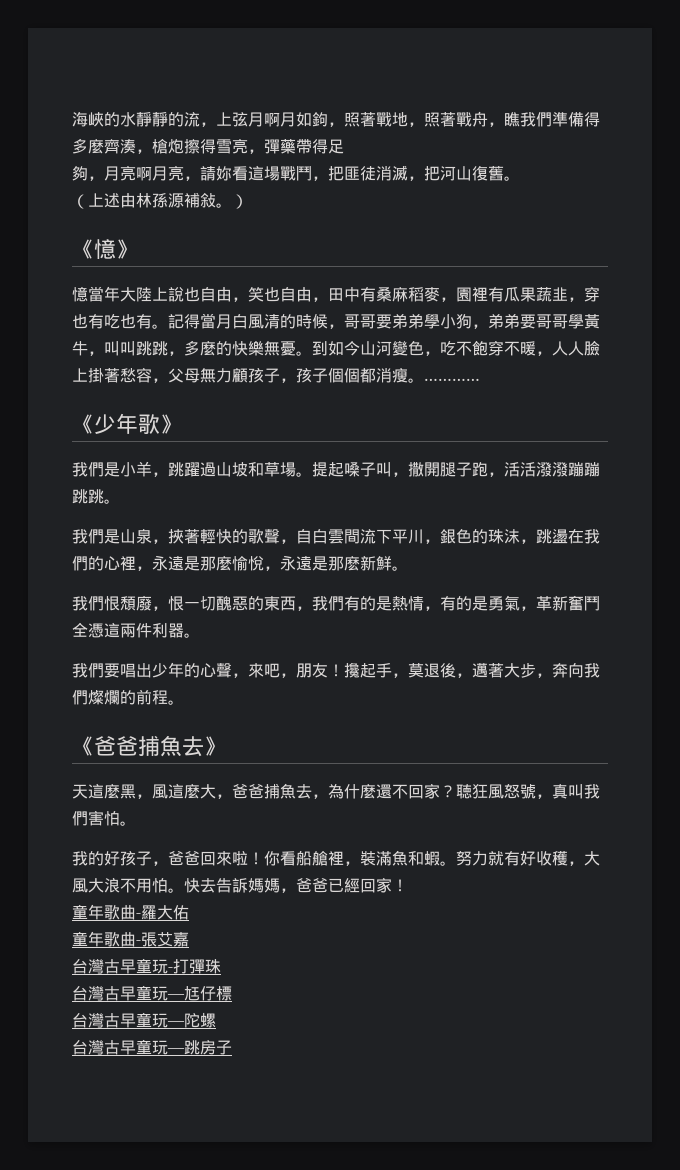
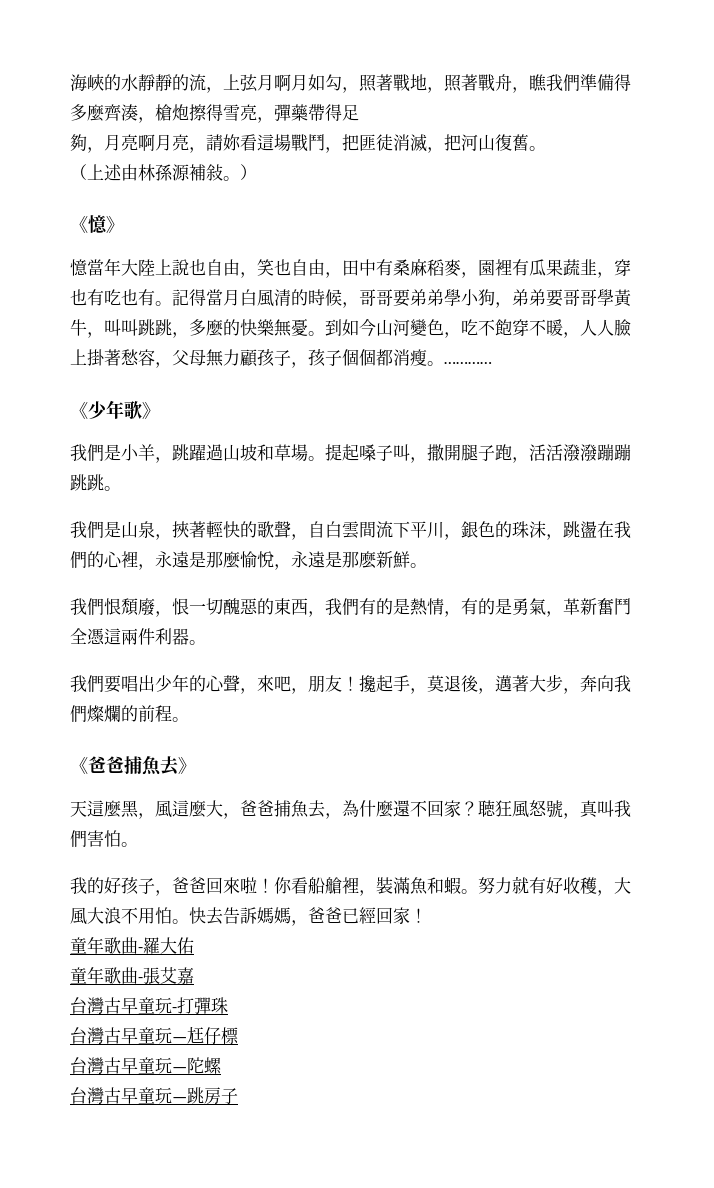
- 海峽的水靜靜的流，上弦月啊月如鉤，照著戰地，照著戰舟，瞧我們準備得多麼齊湊，槍炮擦得雪亮，彈藥帶得足
+ 海峽的水靜靜的流，上弦月啊月如勾，照著戰地，照著戰舟，瞧我們準備得多麼齊湊，槍炮擦得雪亮，彈藥帶得足

